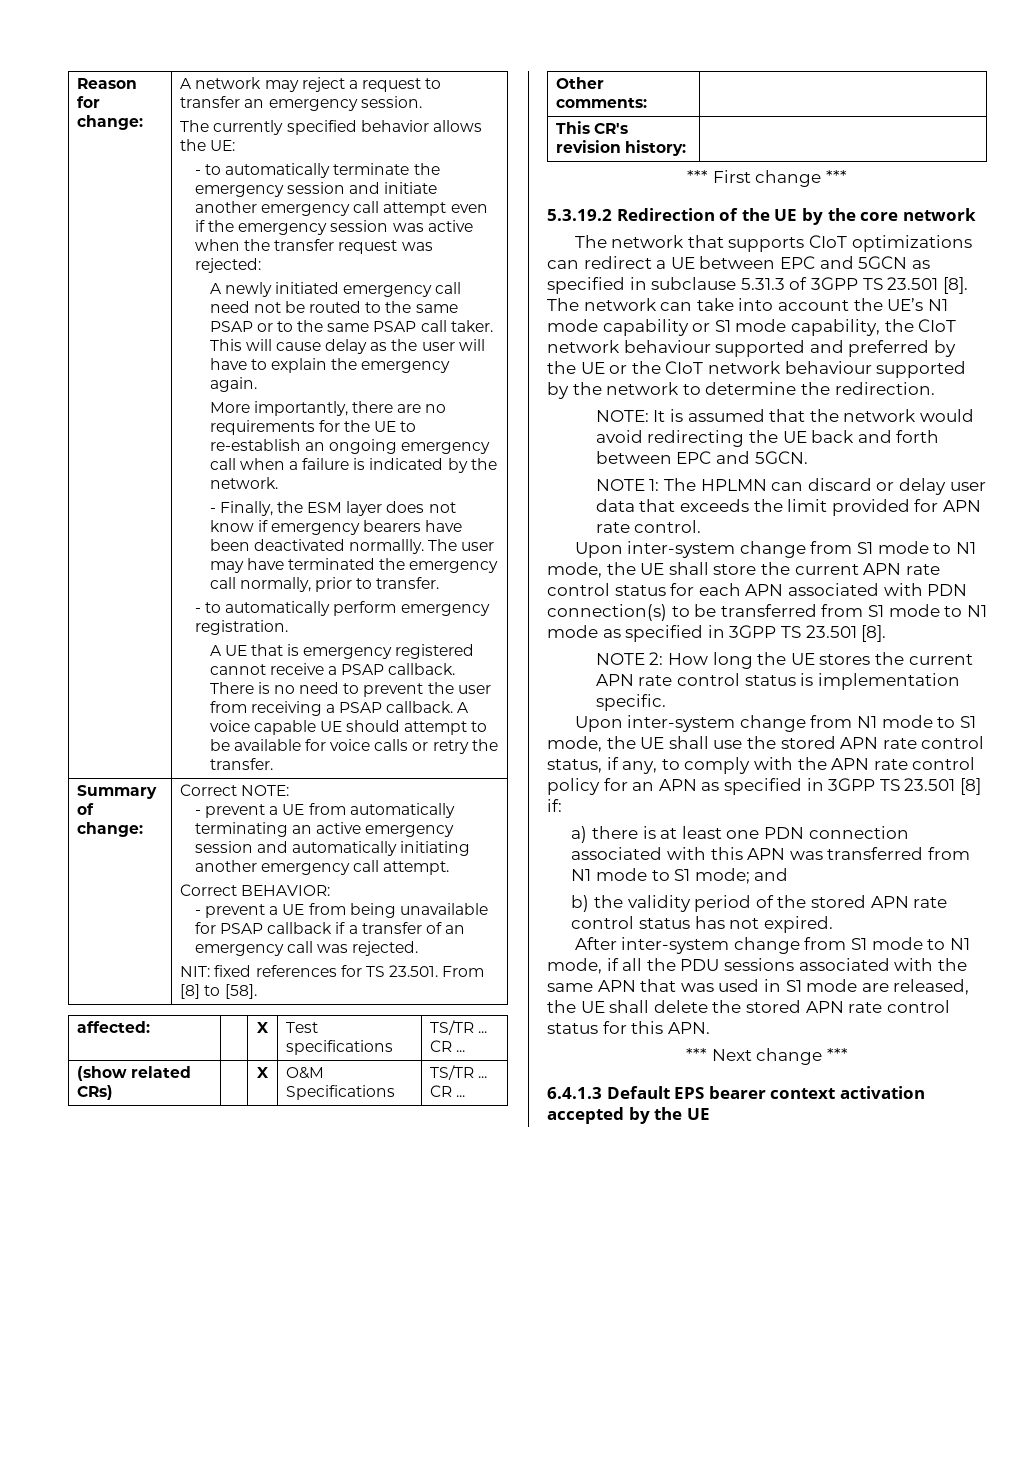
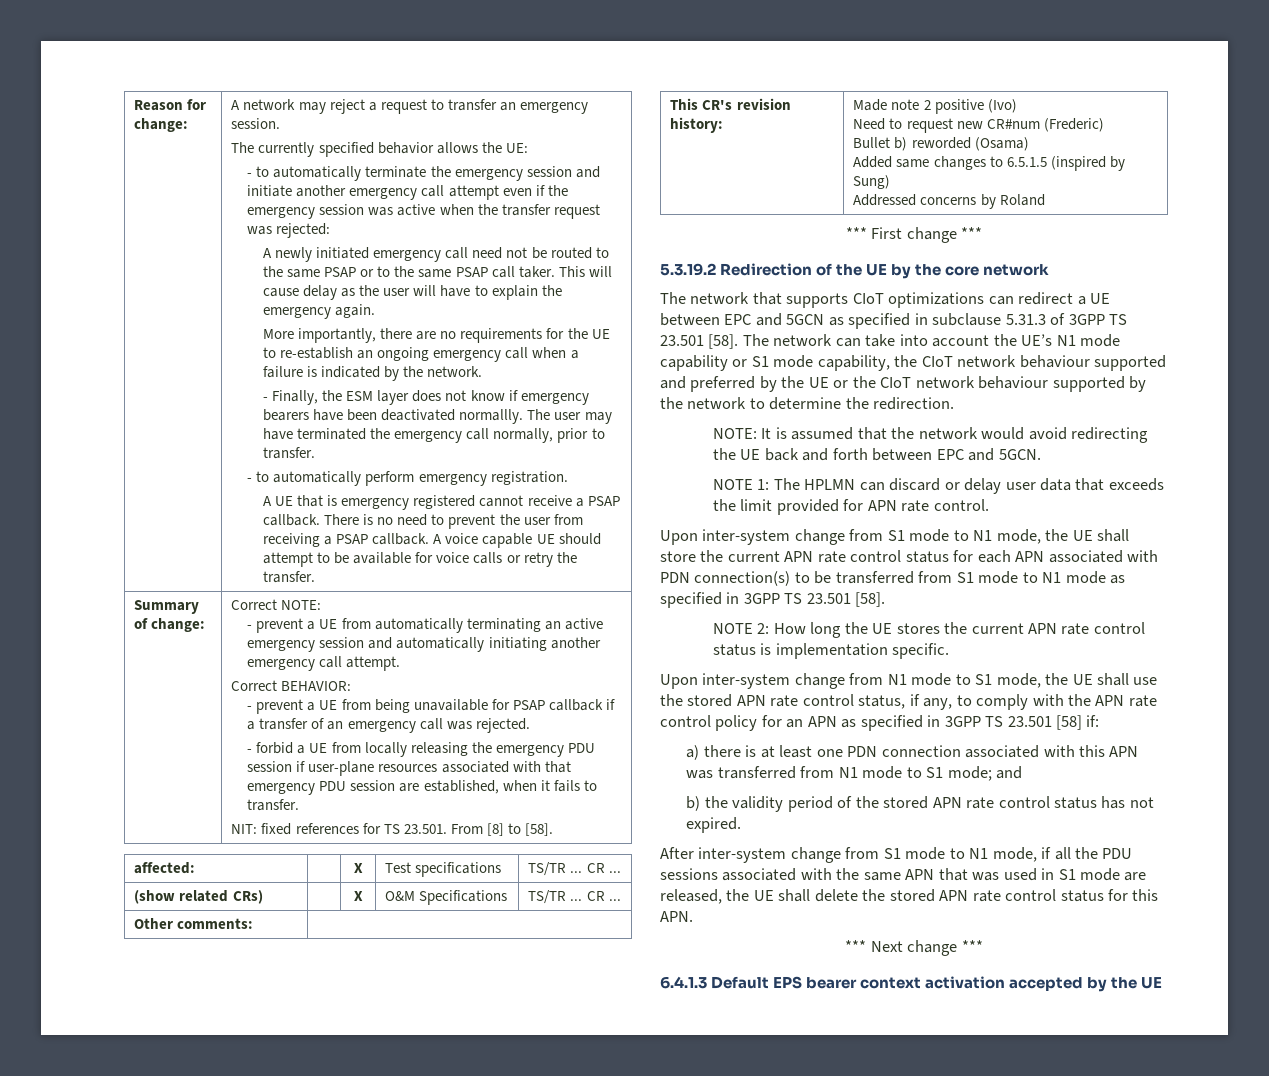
+ - forbid a UE from locally releasing the emergency PDU session if user-plane resources associated with that emergency PDU session are established, when it fails to transfer.
- This CR's revision history: |
+ This CR's revision history: | Made note 2 positive (Ivo)
+ Need to request new CR#num (Frederic)
+ Bullet b) reworded (Osama)
+ Added same changes to 6.5.1.5 (inspired by Sung)
+ Addressed concerns by Roland
- The network that supports CIoT optimizations can redirect a UE between EPC and 5GCN as specified in subclause 5.31.3 of 3GPP TS 23.501 [8].
+ The network that supports CIoT optimizations can redirect a UE between EPC and 5GCN as specified in subclause 5.31.3 of 3GPP TS 23.501 [58].
- Upon inter-system change from S1 mode to N1 mode, the UE shall store the current APN rate control status for each APN associated with PDN connection(s) to be transferred from S1 mode to N1 mode as specified in 3GPP TS 23.501 [8].
+ Upon inter-system change from S1 mode to N1 mode, the UE shall store the current APN rate control status for each APN associated with PDN connection(s) to be transferred from S1 mode to N1 mode as specified in 3GPP TS 23.501 [58].
- Upon inter-system change from N1 mode to S1 mode, the UE shall use the stored APN rate control status, if any, to comply with the APN rate control policy for an APN as specified in 3GPP TS 23.501 [8] if:
+ Upon inter-system change from N1 mode to S1 mode, the UE shall use the stored APN rate control status, if any, to comply with the APN rate control policy for an APN as specified in 3GPP TS 23.501 [58] if:

